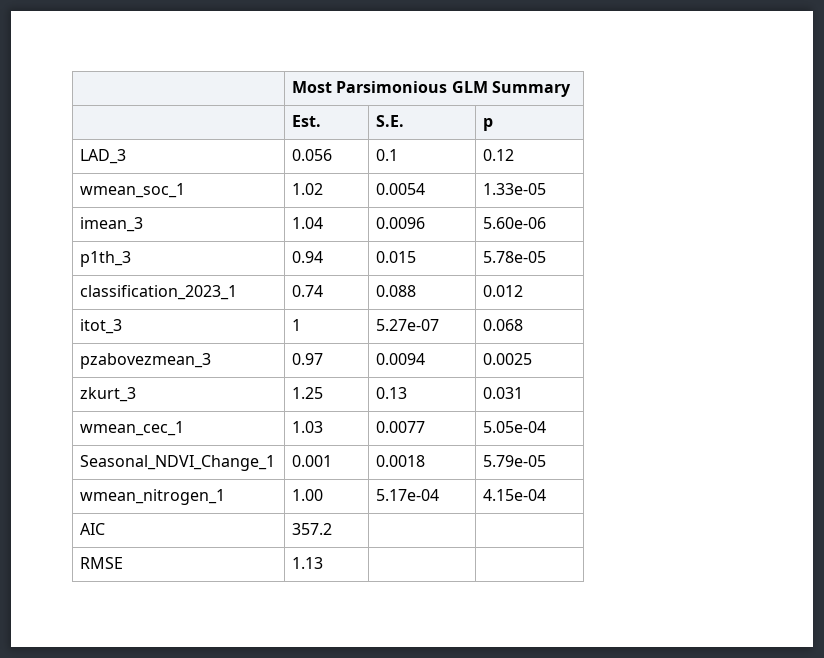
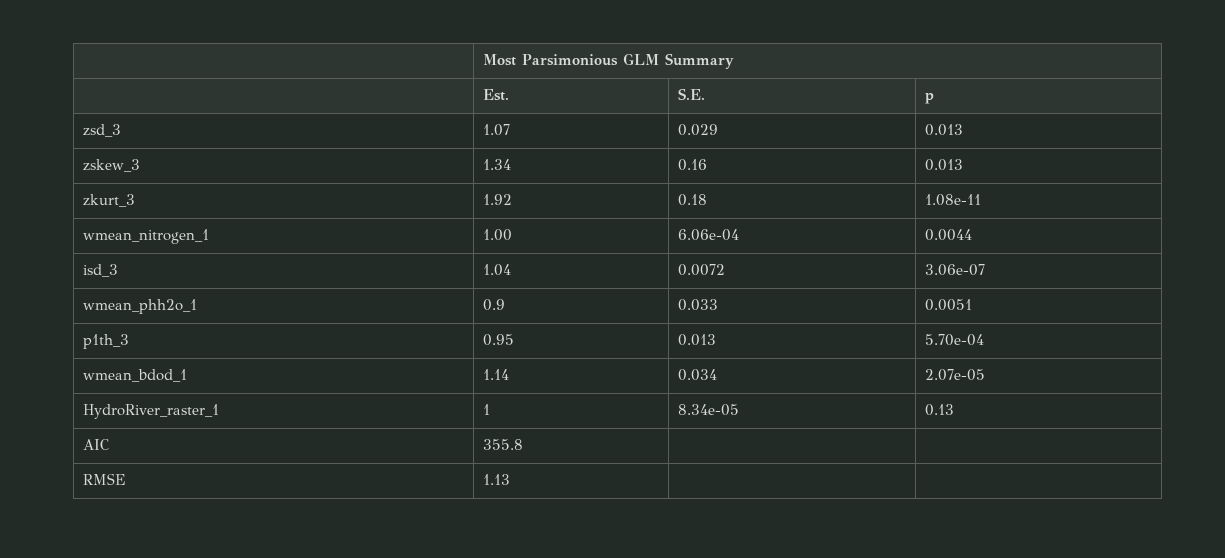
- LAD_3 | 0.056 | 0.1 | 0.12
- wmean_soc_1 | 1.02 | 0.0054 | 1.33e-05
- imean_3 | 1.04 | 0.0096 | 5.60e-06
- p1th_3 | 0.94 | 0.015 | 5.78e-05
- classification_2023_1 | 0.74 | 0.088 | 0.012
- itot_3 | 1 | 5.27e-07 | 0.068
- pzabovezmean_3 | 0.97 | 0.0094 | 0.0025
- zkurt_3 | 1.25 | 0.13 | 0.031
- wmean_cec_1 | 1.03 | 0.0077 | 5.05e-04
- Seasonal_NDVI_Change_1 | 0.001 | 0.0018 | 5.79e-05
- wmean_nitrogen_1 | 1.00 | 5.17e-04 | 4.15e-04
+ zsd_3 | 1.07 | 0.029 | 0.013
+ zskew_3 | 1.34 | 0.16 | 0.013
+ zkurt_3 | 1.92 | 0.18 | 1.08e-11
+ wmean_nitrogen_1 | 1.00 | 6.06e-04 | 0.0044
+ isd_3 | 1.04 | 0.0072 | 3.06e-07
+ wmean_phh2o_1 | 0.9 | 0.033 | 0.0051
+ p1th_3 | 0.95 | 0.013 | 5.70e-04
+ wmean_bdod_1 | 1.14 | 0.034 | 2.07e-05
+ HydroRiver_raster_1 | 1 | 8.34e-05 | 0.13
- AIC | 357.2 | |
+ AIC | 355.8 | |

